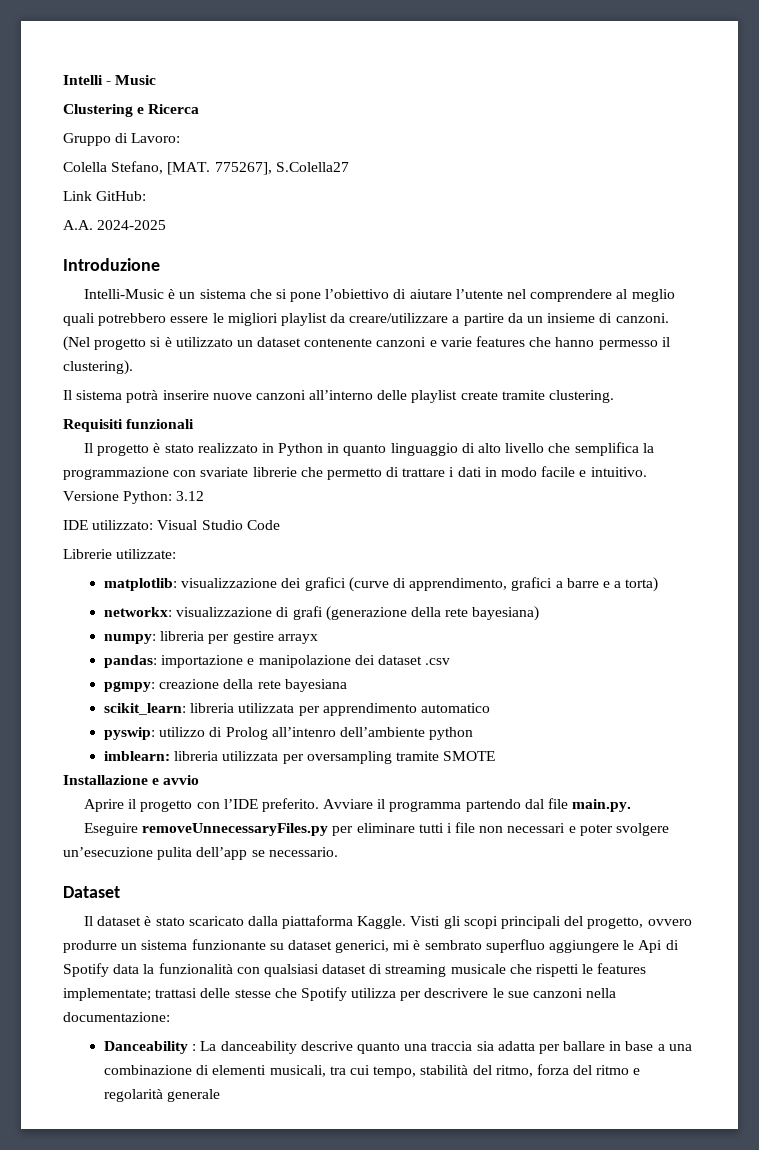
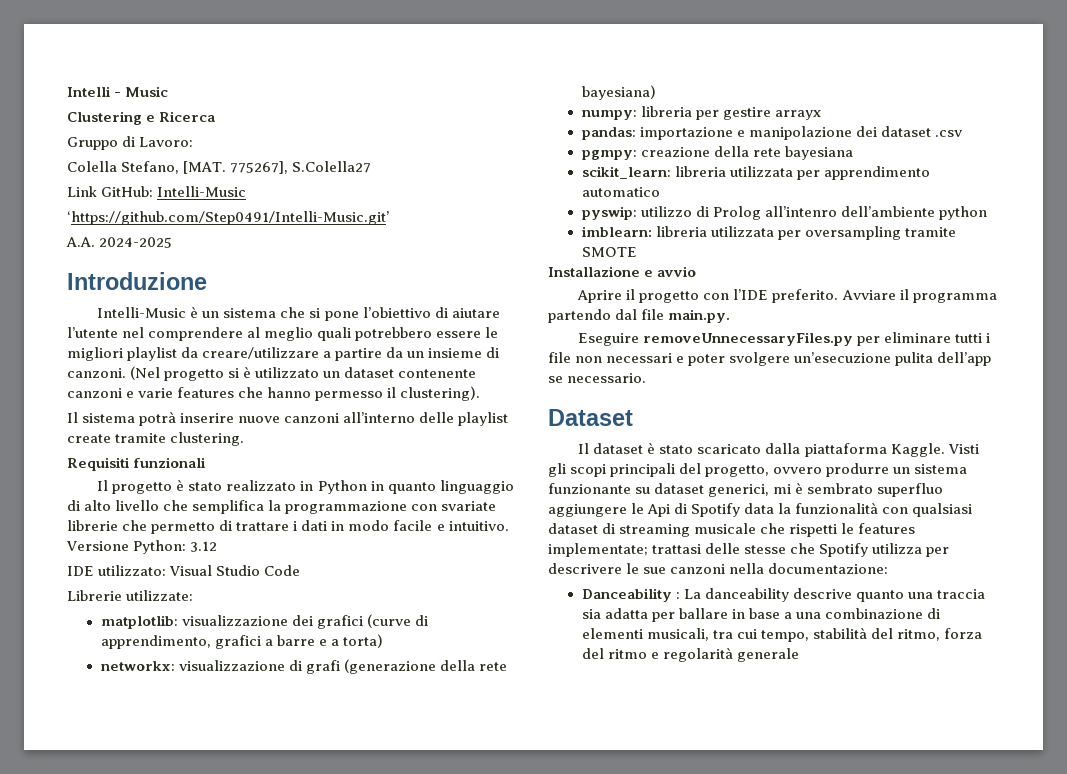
- Link GitHub:
+ Link GitHub: Intelli-Music
+ ‘https://github.com/Step0491/Intelli-Music.git’

